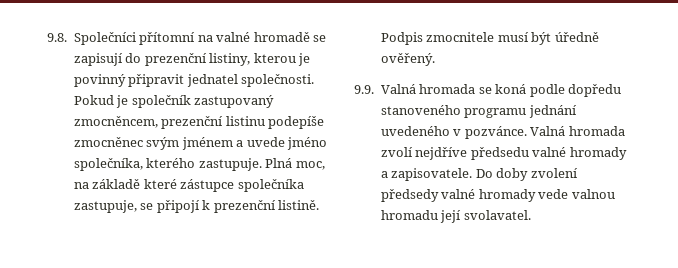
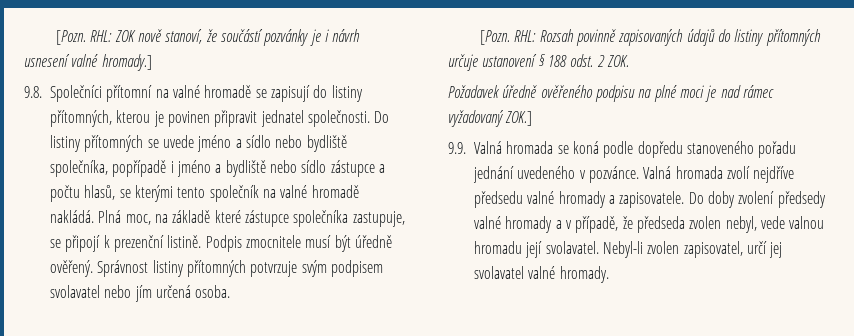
+ [Pozn. RHL: ZOK nově stanoví, že součástí pozvánky je i návrh usnesení valné hromady.]
- 9.8. Společníci přítomní na valné hromadě se zapisují do prezenční listiny, kterou je povinný připravit jednatel společnosti.
+ 9.8. Společníci přítomní na valné hromadě se zapisují do listiny přítomných, kterou je povinen připravit jednatel společnosti.
- Pokud je společník zastupovaný zmocněncem, prezenční listinu podepíše zmocněnec svým jménem a uvede jméno společníka, kterého zastupuje.
+ Do listiny přítomných se uvede jméno a sídlo nebo bydliště společníka, popřípadě i jméno a bydliště nebo sídlo zástupce a počtu hlasů, se kterými tento společník na valné hromadě nakládá.
+ Správnost listiny přítomných potvrzuje svým podpisem svolavatel nebo jím určená osoba.
+ [Pozn. RHL: Rozsah povinně zapisovaných údajů do listiny přítomných určuje ustanovení § 188 odst. 2 ZOK.
+ Požadavek úředně ověřeného podpisu na plné moci je nad rámec vyžadovaný ZOK.]
- 9.9. Valná hromada se koná podle dopředu stanoveného programu jednání uvedeného v pozvánce.
+ 9.9. Valná hromada se koná podle dopředu stanoveného pořadu jednání uvedeného v pozvánce.
- Do doby zvolení předsedy valné hromady vede valnou hromadu její svolavatel.
+ Do doby zvolení předsedy valné hromady a v případě, že předseda zvolen nebyl, vede valnou hromadu její svolavatel.
+ Nebyl-li zvolen zapisovatel, určí jej svolavatel valné hromady.

